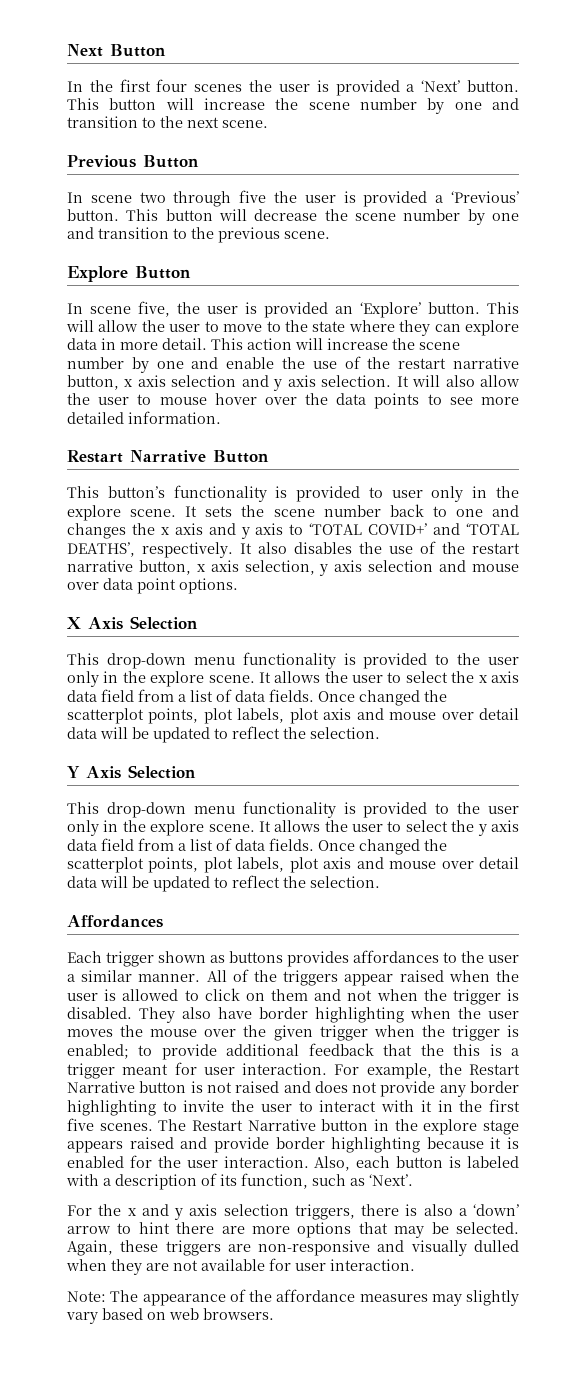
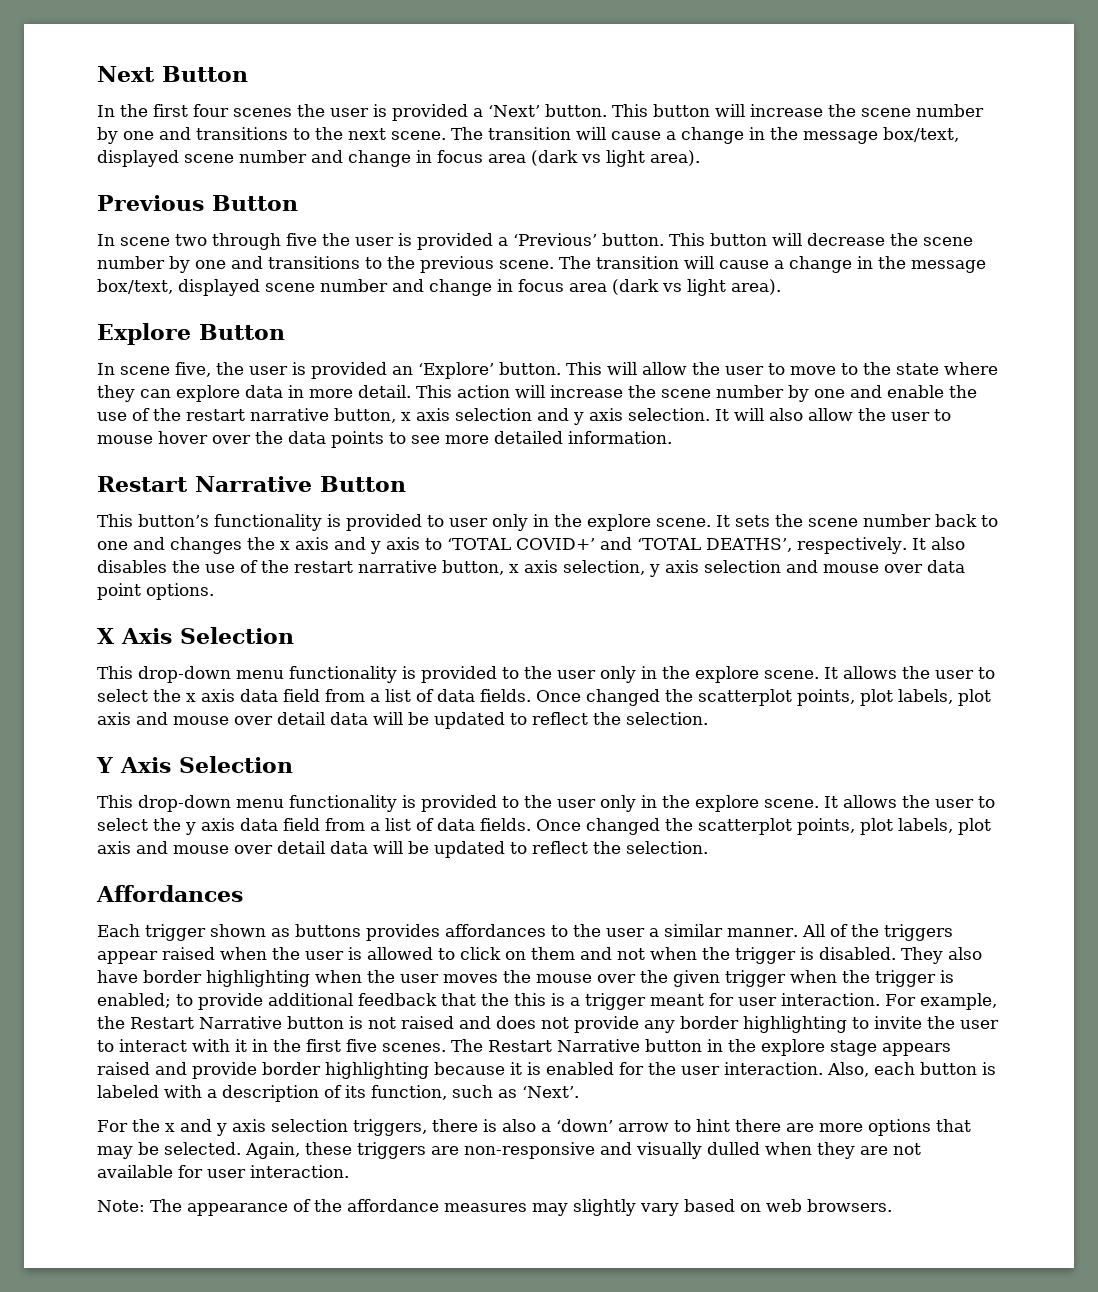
- This button will increase the scene number by one and transition to the next scene.
+ This button will increase the scene number by one and transitions to the next scene. The transition will cause a change in the message box/text, displayed scene number and change in focus area (dark vs light area).
- This button will decrease the scene number by one and transition to the previous scene.
+ This button will decrease the scene number by one and transitions to the previous scene. The transition will cause a change in the message box/text, displayed scene number and change in focus area (dark vs light area).

